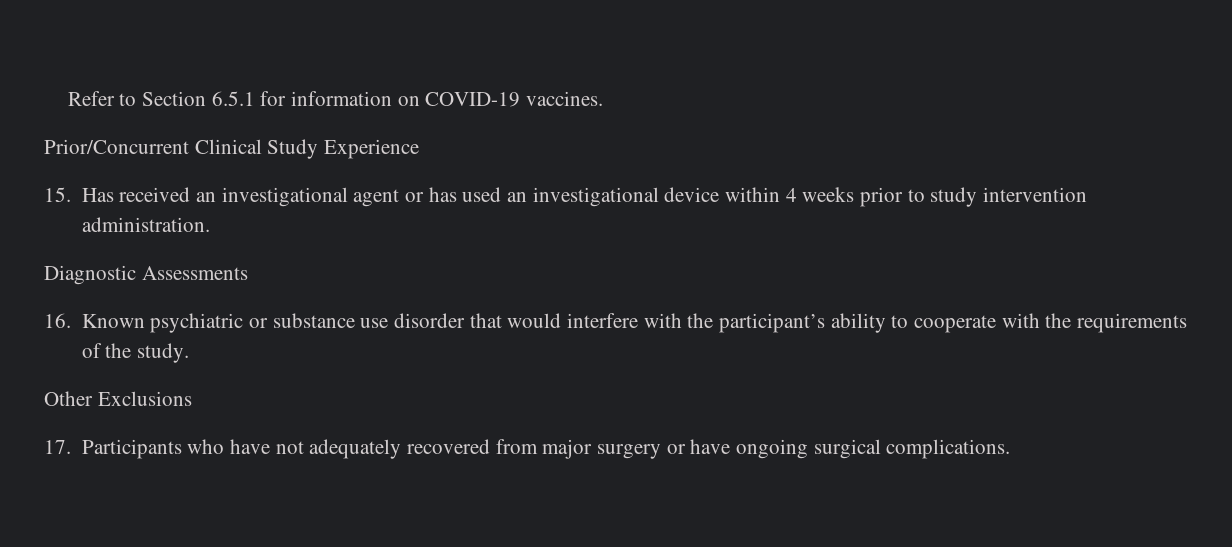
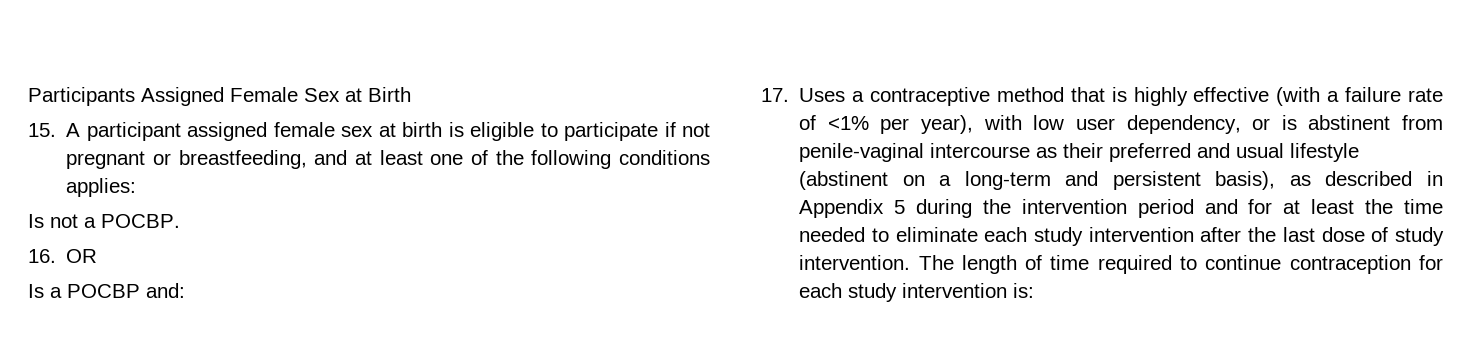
- Refer to Section 6.5.1 for information on COVID-19 vaccines.
- Prior/Concurrent Clinical Study Experience
- 15. Has received an investigational agent or has used an investigational device within 4 weeks prior to study intervention administration.
- Diagnostic Assessments
- 16. Known psychiatric or substance use disorder that would interfere with the participant’s ability to cooperate with the requirements of the study.
- Other Exclusions
- 17. Participants who have not adequately recovered from major surgery or have ongoing surgical complications.
+ Participants Assigned Female Sex at Birth
+ 15. A participant assigned female sex at birth is eligible to participate if not pregnant or breastfeeding, and at least one of the following conditions applies:
+ Is not a POCBP.
+ 16. OR
+ Is a POCBP and:
+ 17. Uses a contraceptive method that is highly effective (with a failure rate of <1% per year), with low user dependency, or is abstinent from penile-vaginal intercourse as their preferred and usual lifestyle (abstinent on a long-term and persistent basis), as described in Appendix 5 during the intervention period and for at least the time needed to eliminate each study intervention after the last dose of study intervention. The length of time required to continue contraception for each study intervention is:

